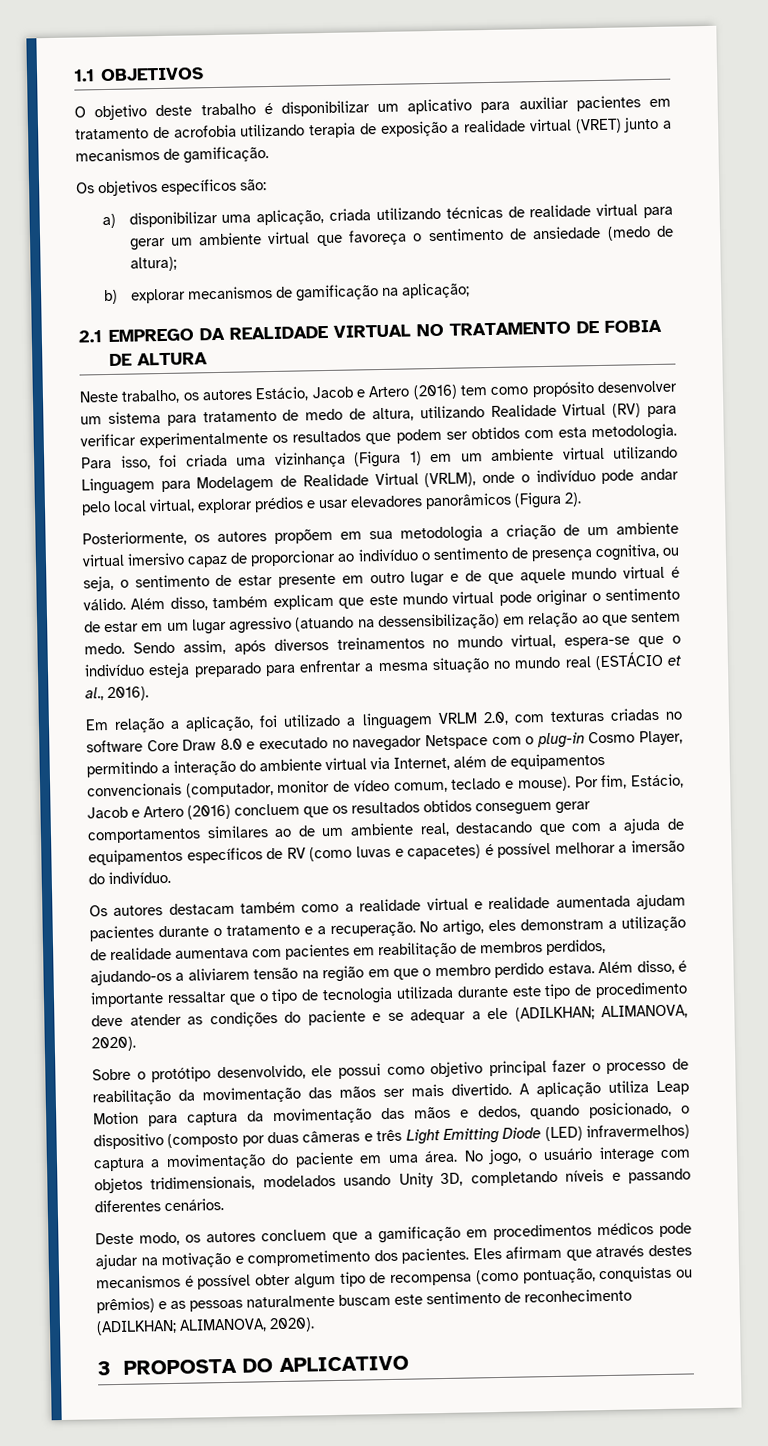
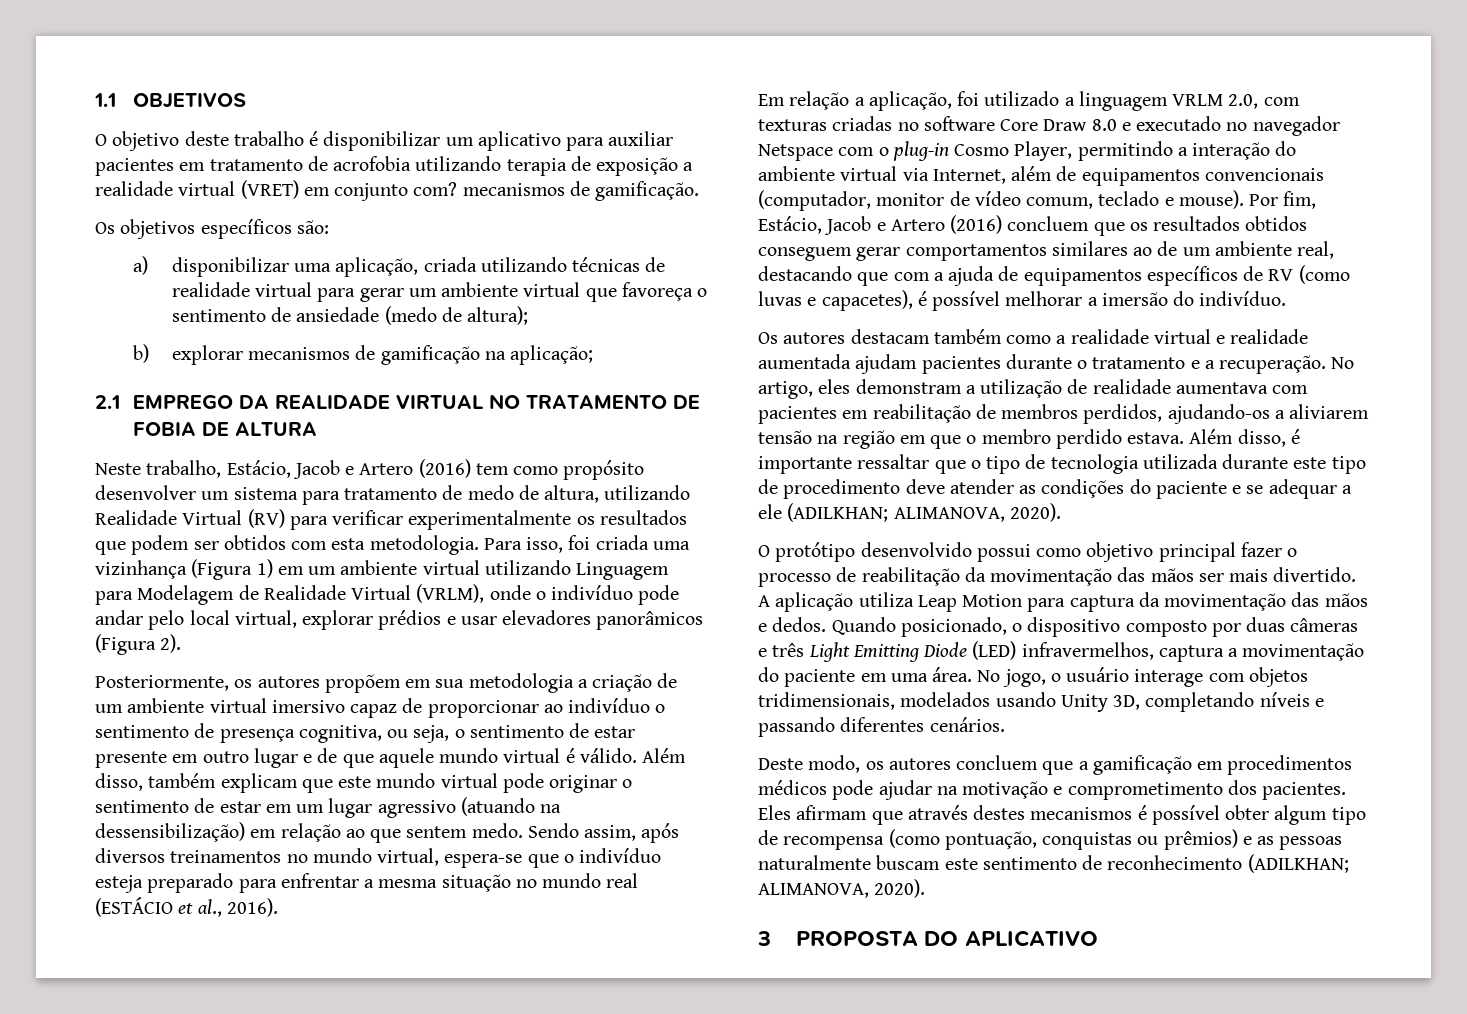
- O objetivo deste trabalho é disponibilizar um aplicativo para auxiliar pacientes em tratamento de acrofobia utilizando terapia de exposição a realidade virtual (VRET) junto a mecanismos de gamificação.
+ O objetivo deste trabalho é disponibilizar um aplicativo para auxiliar pacientes em tratamento de acrofobia utilizando terapia de exposição a realidade virtual (VRET) em conjunto com? mecanismos de gamificação.
- Neste trabalho, os autores Estácio, Jacob e Artero (2016) tem como propósito desenvolver um sistema para tratamento de medo de altura, utilizando Realidade Virtual (RV) para verificar experimentalmente os resultados que podem ser obtidos com esta metodologia.
+ Neste trabalho, Estácio, Jacob e Artero (2016) tem como propósito desenvolver um sistema para tratamento de medo de altura, utilizando Realidade Virtual (RV) para verificar experimentalmente os resultados que podem ser obtidos com esta metodologia.
- Por fim, Estácio, Jacob e Artero (2016) concluem que os resultados obtidos conseguem gerar comportamentos similares ao de um ambiente real, destacando que com a ajuda de equipamentos específicos de RV (como luvas e capacetes) é possível melhorar a imersão do indivíduo.
+ Por fim, Estácio, Jacob e Artero (2016) concluem que os resultados obtidos conseguem gerar comportamentos similares ao de um ambiente real, destacando que com a ajuda de equipamentos específicos de RV (como luvas e capacetes), é possível melhorar a imersão do indivíduo.
- Sobre o protótipo desenvolvido, ele possui como objetivo principal fazer o processo de reabilitação da movimentação das mãos ser mais divertido.
+ O protótipo desenvolvido possui como objetivo principal fazer o processo de reabilitação da movimentação das mãos ser mais divertido.
- A aplicação utiliza Leap Motion para captura da movimentação das mãos e dedos, quando posicionado, o dispositivo (composto por duas câmeras e três Light Emitting Diode (LED) infravermelhos) captura a movimentação do paciente em uma área.
+ A aplicação utiliza Leap Motion para captura da movimentação das mãos e dedos. Quando posicionado, o dispositivo composto por duas câmeras e três Light Emitting Diode (LED) infravermelhos, captura a movimentação do paciente em uma área.

